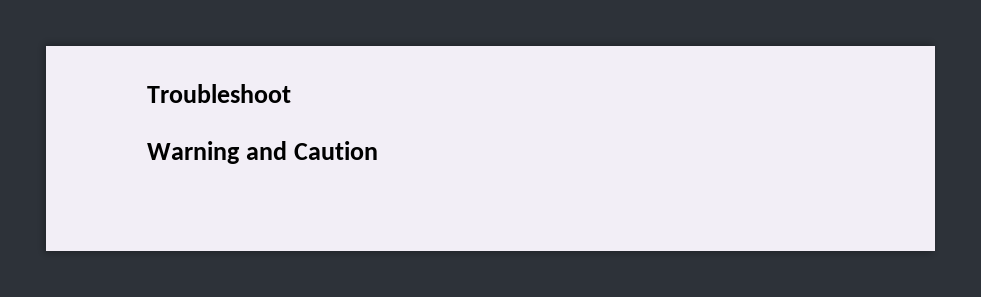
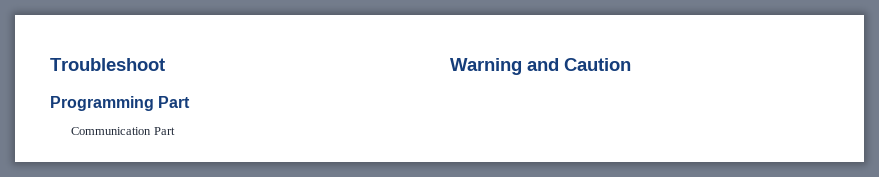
+ Programming Part
+ Communication Part

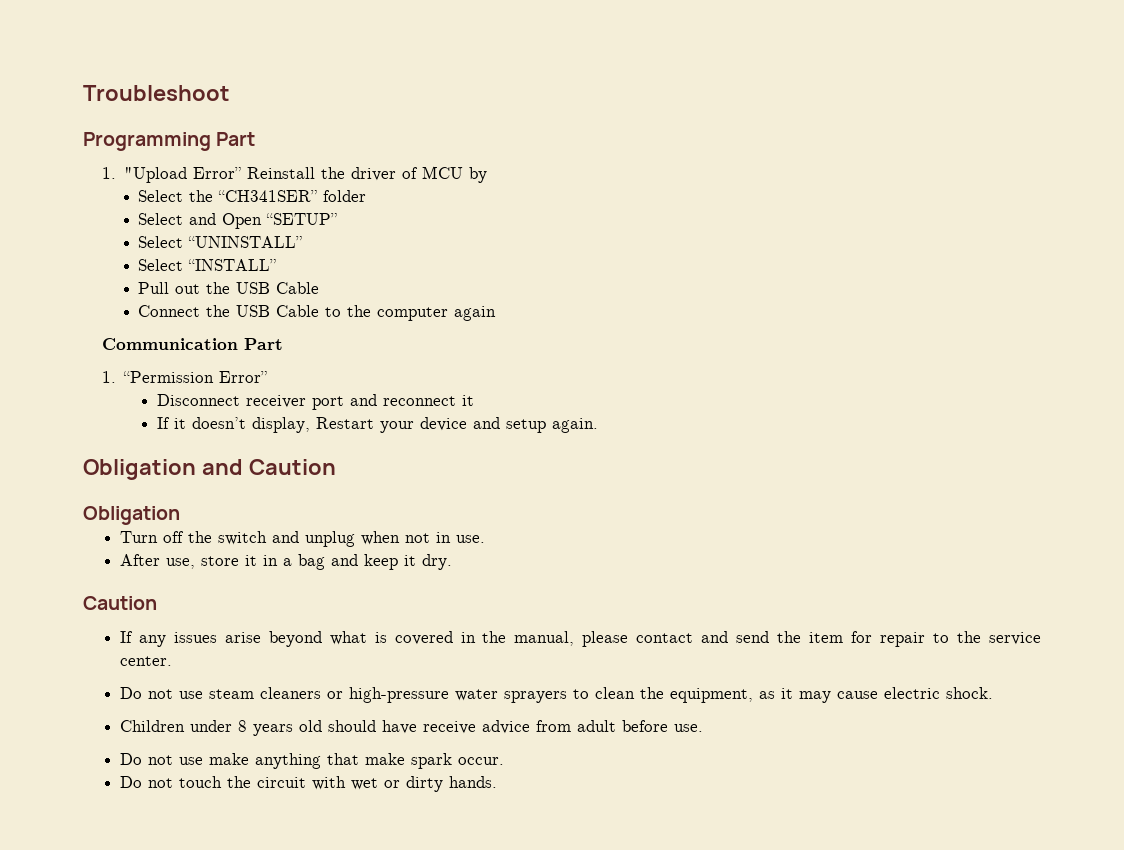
+ 1. "Upload Error” Reinstall the driver of MCU by
+ Select the “CH341SER” folder
+ Select and Open “SETUP”
+ Select “UNINSTALL”
+ Select “INSTALL”
+ Pull out the USB Cable
+ Connect the USB Cable to the computer again
  Communication Part
- Warning and Caution
+ 1. “Permission Error”
+ Disconnect receiver port and reconnect it
+ If it doesn’t display, Restart your device and setup again.
+ Obligation and Caution
+ Obligation
+ Turn off the switch and unplug when not in use.
+ After use, store it in a bag and keep it dry.
+ Caution
+ If any issues arise beyond what is covered in the manual, please contact and send the item for repair to the service center.
+ Do not use steam cleaners or high-pressure water sprayers to clean the equipment, as it may cause electric shock.
+ Children under 8 years old should have receive advice from adult before use.
+ Do not use make anything that make spark occur.
+ Do not touch the circuit with wet or dirty hands.

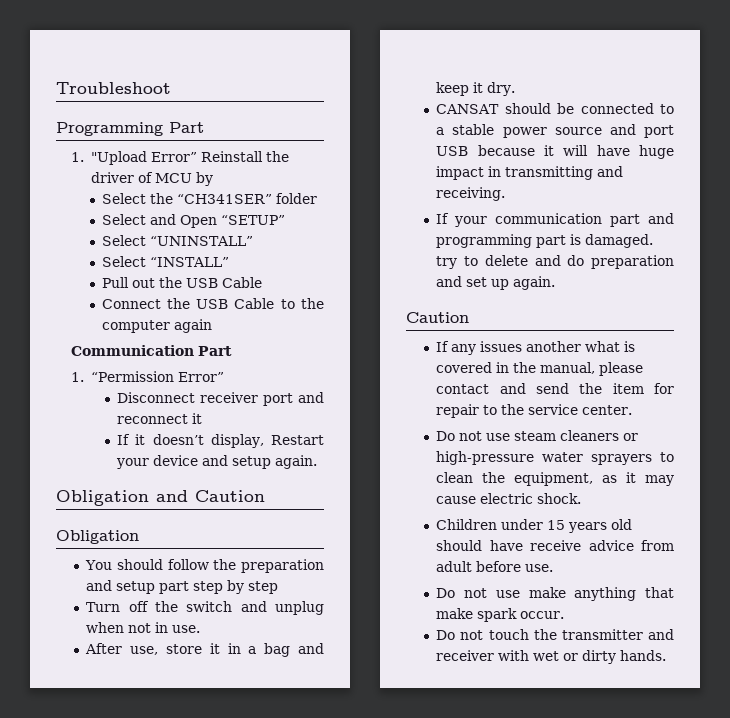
+ You should follow the preparation and setup part step by step
+ CANSAT should be connected to a stable power source and port USB because it will have huge impact in transmitting and receiving.
+ If your communication part and programming part is damaged. try to delete and do preparation and set up again.
- If any issues arise beyond what is covered in the manual, please contact and send the item for repair to the service center.
+ If any issues another what is covered in the manual, please contact and send the item for repair to the service center.
- Children under 8 years old should have receive advice from adult before use.
+ Children under 15 years old should have receive advice from adult before use.
- Do not touch the circuit with wet or dirty hands.
+ Do not touch the transmitter and receiver with wet or dirty hands.

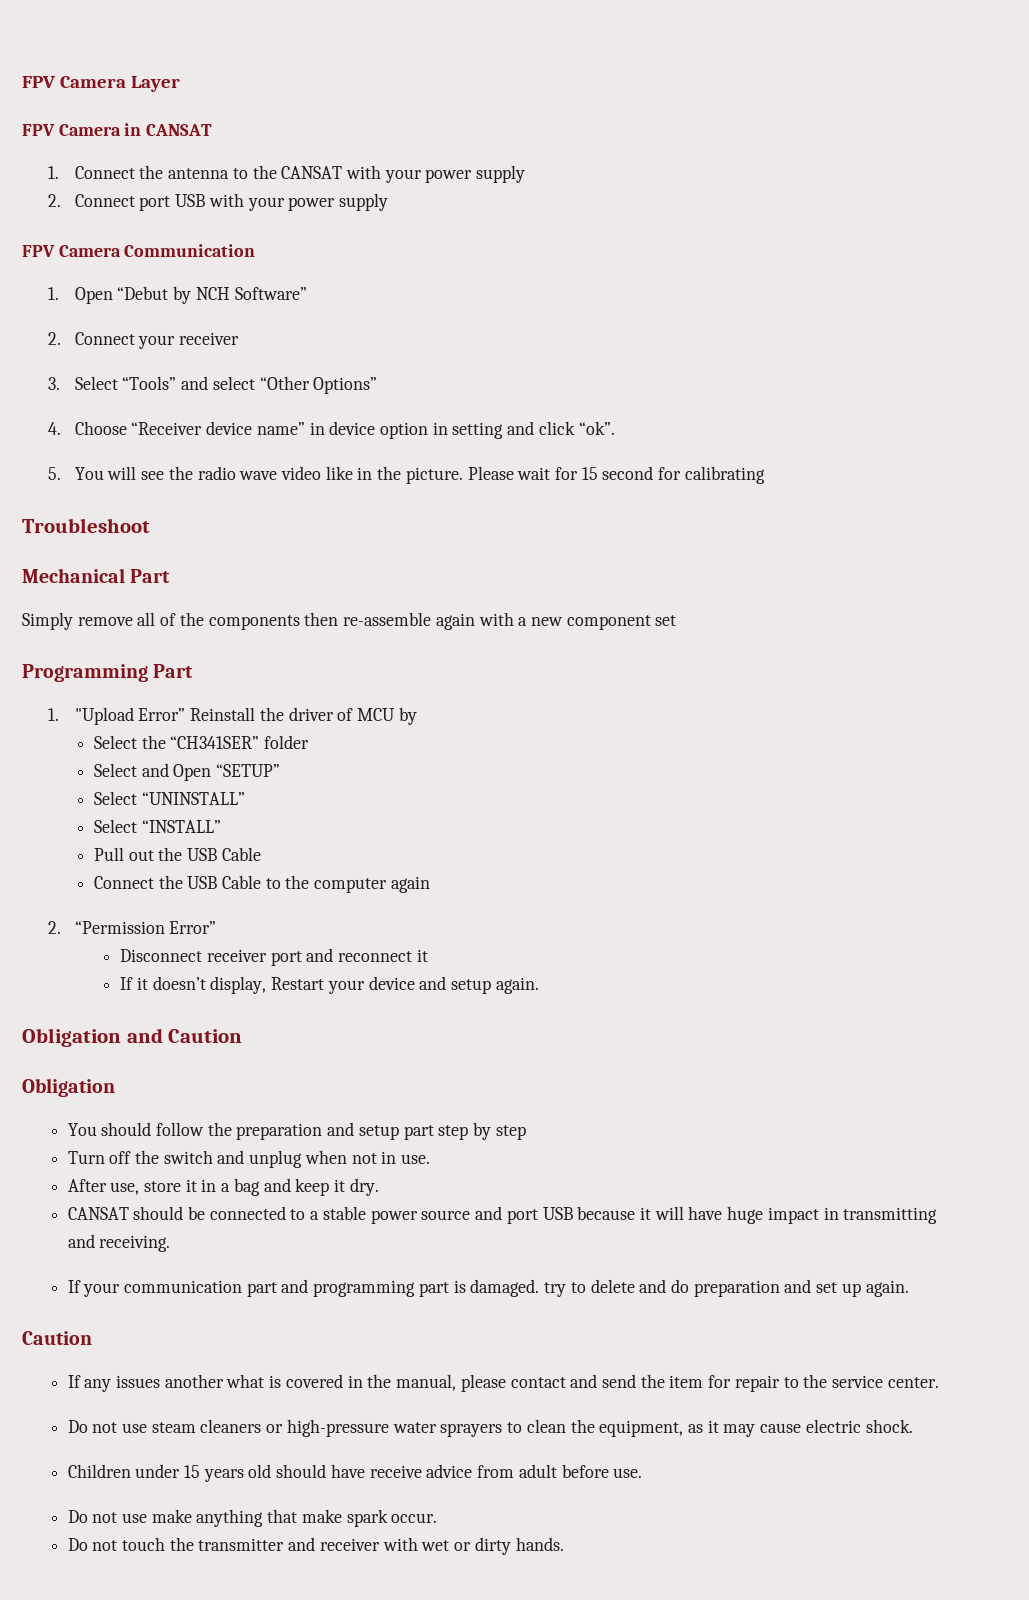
+ FPV Camera Layer
+ FPV Camera in CANSAT
+ 1. Connect the antenna to the CANSAT with your power supply
+ 2. Connect port USB with your power supply
+ FPV Camera Communication
+ 1. Open “Debut by NCH Software”
+ 2. Connect your receiver
+ 3. Select “Tools” and select “Other Options”
+ 4. Choose “Receiver device name” in device option in setting and click “ok”.
+ 5. You will see the radio wave video like in the picture. Please wait for 15 second for calibrating
  Troubleshoot
+ Mechanical Part
+ Simply remove all of the components then re-assemble again with a new component set
- Communication Part
- 1. “Permission Error”
+ 2. “Permission Error”

